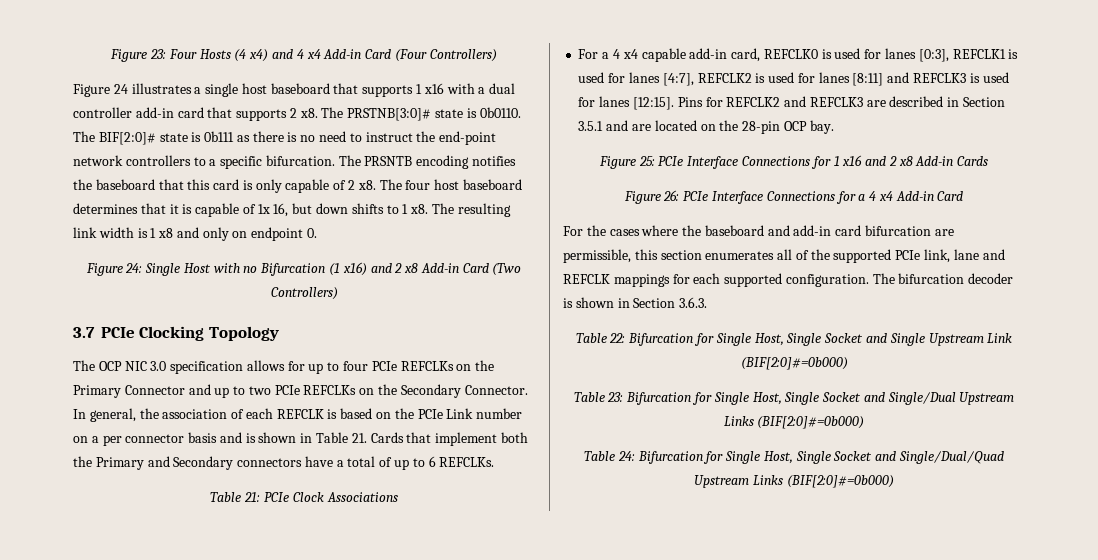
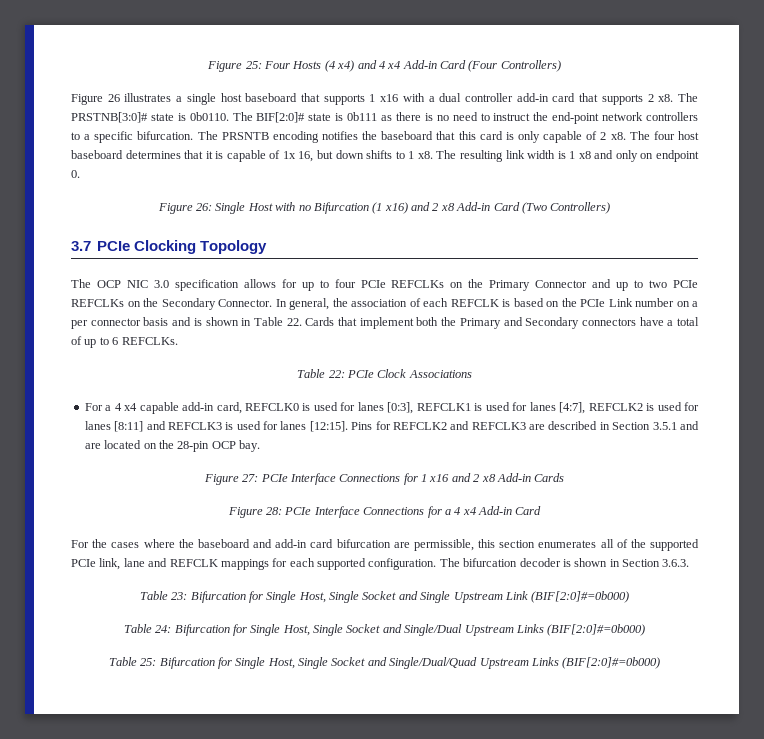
- Figure 23: Four Hosts (4 x4) and 4 x4 Add-in Card (Four Controllers)
+ Figure 25: Four Hosts (4 x4) and 4 x4 Add-in Card (Four Controllers)
- Figure 24 illustrates a single host baseboard that supports 1 x16 with a dual controller add-in card that supports 2 x8.
+ Figure 26 illustrates a single host baseboard that supports 1 x16 with a dual controller add-in card that supports 2 x8.
- Figure 24: Single Host with no Bifurcation (1 x16) and 2 x8 Add-in Card (Two Controllers)
+ Figure 26: Single Host with no Bifurcation (1 x16) and 2 x8 Add-in Card (Two Controllers)
- In general, the association of each REFCLK is based on the PCIe Link number on a per connector basis and is shown in Table 21. Cards that implement both the Primary and Secondary connectors have a total of up to 6 REFCLKs.
+ In general, the association of each REFCLK is based on the PCIe Link number on a per connector basis and is shown in Table 22. Cards that implement both the Primary and Secondary connectors have a total of up to 6 REFCLKs.
- Table 21: PCIe Clock Associations
+ Table 22: PCIe Clock Associations
- Figure 25: PCIe Interface Connections for 1 x16 and 2 x8 Add-in Cards
+ Figure 27: PCIe Interface Connections for 1 x16 and 2 x8 Add-in Cards
- Figure 26: PCIe Interface Connections for a 4 x4 Add-in Card
+ Figure 28: PCIe Interface Connections for a 4 x4 Add-in Card
- Table 22: Bifurcation for Single Host, Single Socket and Single Upstream Link (BIF[2:0]#=0b000)
+ Table 23: Bifurcation for Single Host, Single Socket and Single Upstream Link (BIF[2:0]#=0b000)
- Table 23: Bifurcation for Single Host, Single Socket and Single/Dual Upstream Links (BIF[2:0]#=0b000)
+ Table 24: Bifurcation for Single Host, Single Socket and Single/Dual Upstream Links (BIF[2:0]#=0b000)
- Table 24: Bifurcation for Single Host, Single Socket and Single/Dual/Quad Upstream Links (BIF[2:0]#=0b000)
+ Table 25: Bifurcation for Single Host, Single Socket and Single/Dual/Quad Upstream Links (BIF[2:0]#=0b000)

